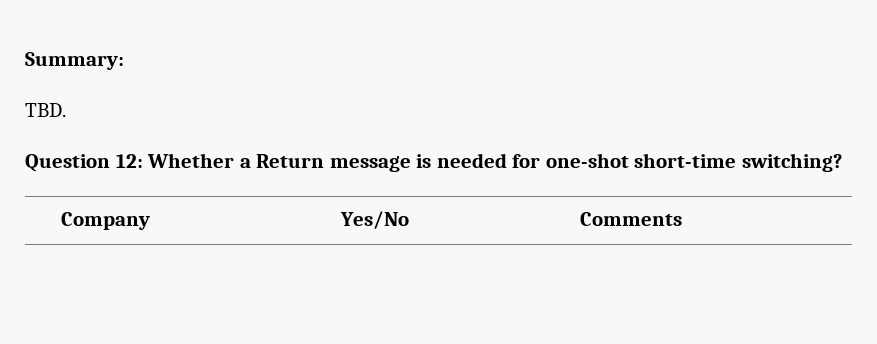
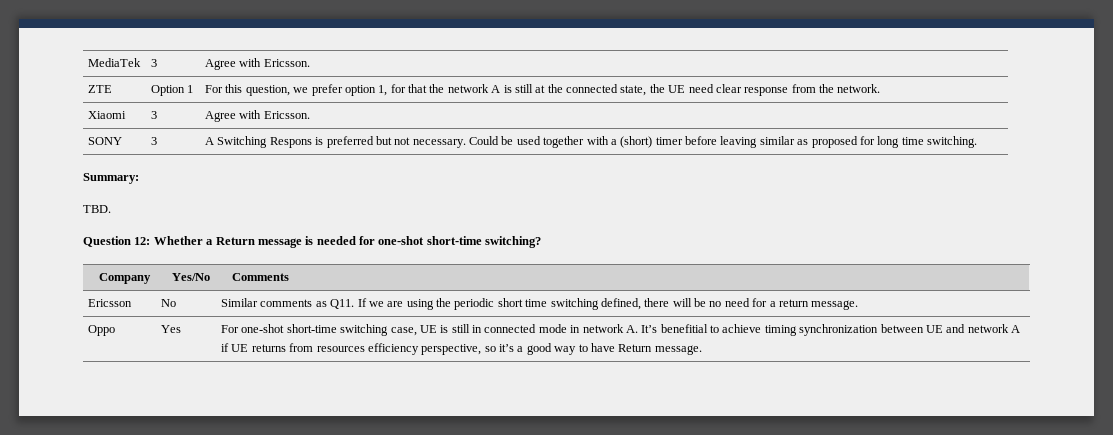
+ MediaTek | 3 | Agree with Ericsson.
+ ZTE | Option 1 | For this question, we prefer option 1, for that the network A is still at the connected state, the UE need clear response from the network.
+ Xiaomi | 3 | Agree with Ericsson.
+ SONY | 3 | A Switching Respons is preferred but not necessary. Could be used together with a (short) timer before leaving similar as proposed for long time switching.
+ Ericsson | No | Similar comments as Q11. If we are using the periodic short time switching defined, there will be no need for a return message.
+ Oppo | Yes | For one-shot short-time switching case, UE is still in connected mode in network A. It’s benefitial to achieve timing synchronization between UE and network A if UE returns from resources efficiency perspective, so it’s a good way to have Return message.

